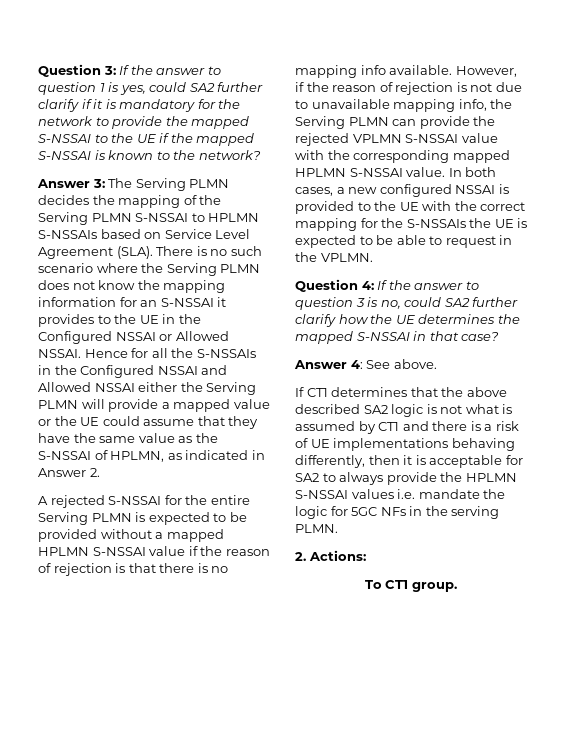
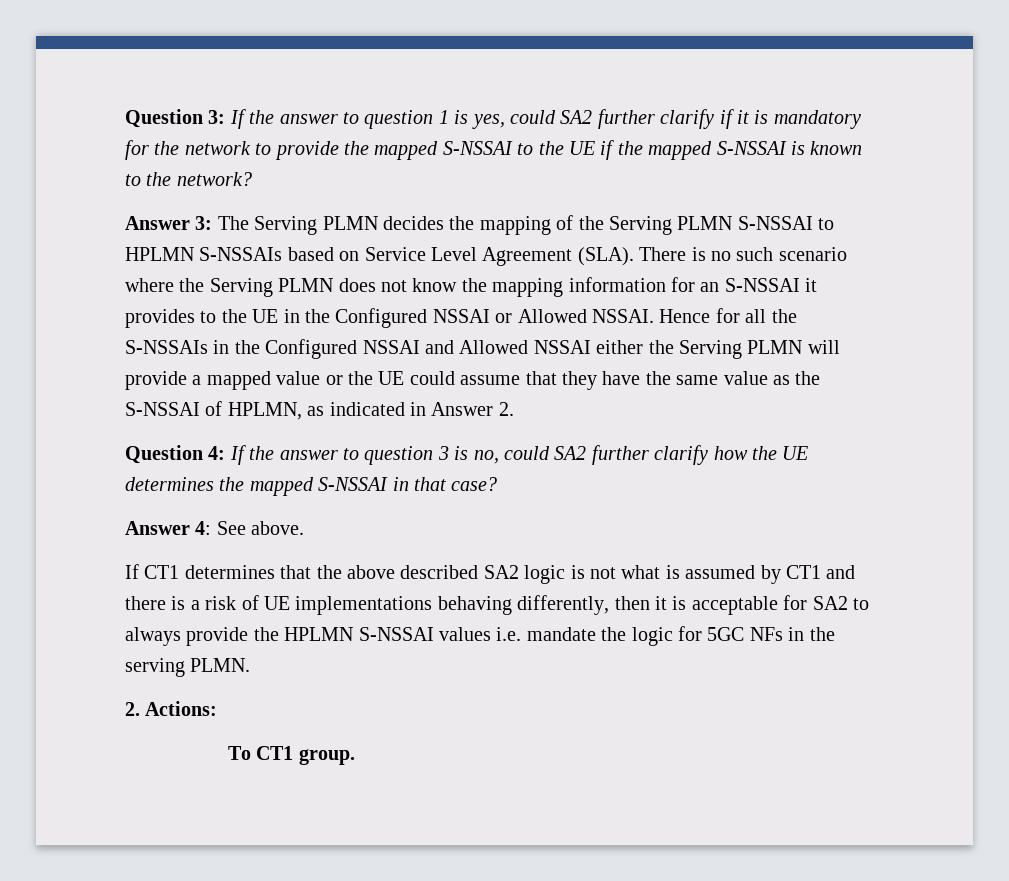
- A rejected S-NSSAI for the entire Serving PLMN is expected to be provided without a mapped HPLMN S-NSSAI value if the reason of rejection is that there is no mapping info available. However, if the reason of rejection is not due to unavailable mapping info, the Serving PLMN can provide the rejected VPLMN S-NSSAI value with the corresponding mapped HPLMN S-NSSAI value. In both cases, a new configured NSSAI is provided to the UE with the correct mapping for the S-NSSAIs the UE is expected to be able to request in the VPLMN.

